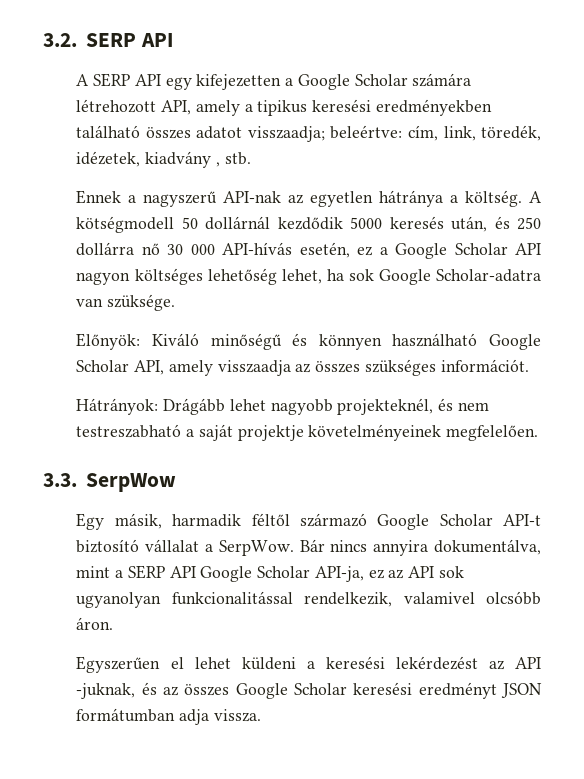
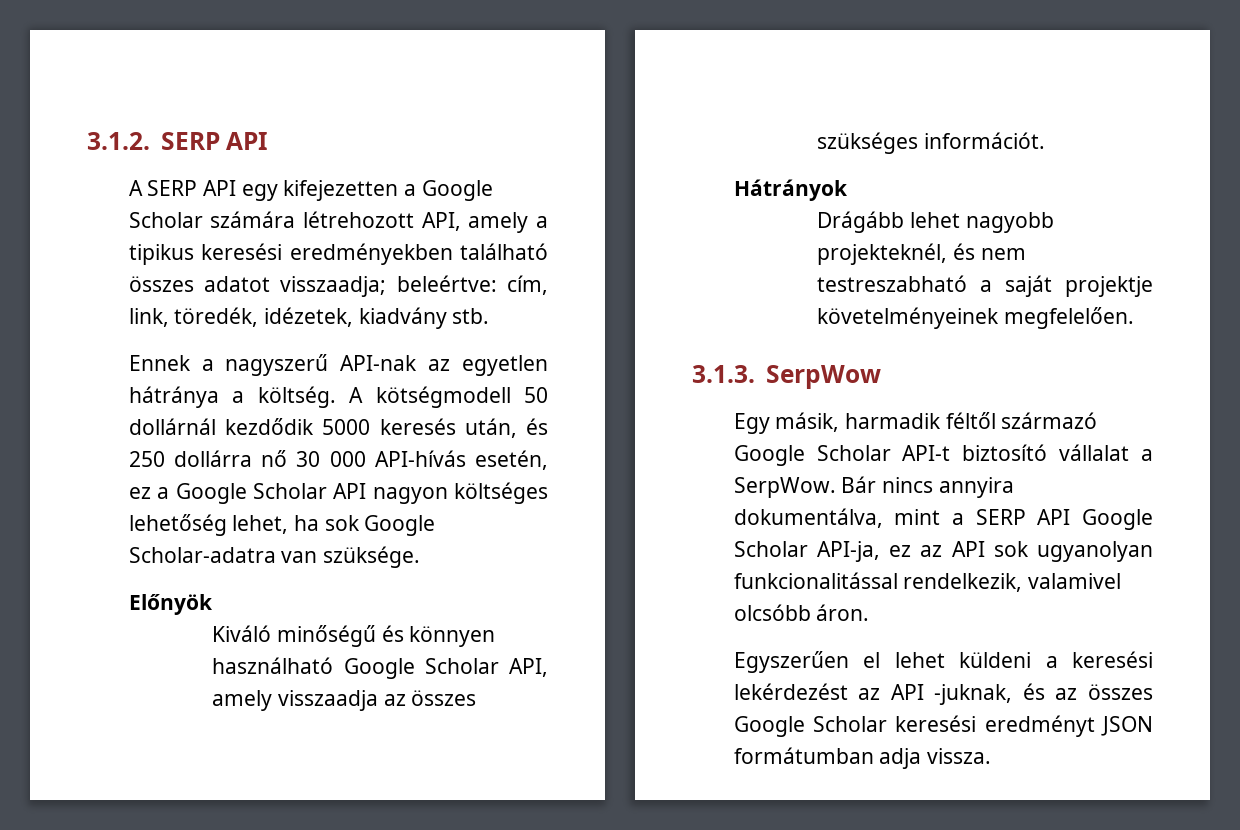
- 3.2. SERP API
+ 3.1.2. SERP API
- A SERP API egy kifejezetten a Google Scholar számára létrehozott API, amely a tipikus keresési eredményekben található összes adatot visszaadja; beleértve: cím, link, töredék, idézetek, kiadvány , stb.
+ A SERP API egy kifejezetten a Google Scholar számára létrehozott API, amely a tipikus keresési eredményekben található összes adatot visszaadja; beleértve: cím, link, töredék, idézetek, kiadvány stb.
- Előnyök: Kiváló minőségű és könnyen használható Google Scholar API, amely visszaadja az összes szükséges információt.
+ Előnyök
+ Kiváló minőségű és könnyen használható Google Scholar API, amely visszaadja az összes szükséges információt.
- Hátrányok: Drágább lehet nagyobb projekteknél, és nem testreszabható a saját projektje követelményeinek megfelelően.
+ Hátrányok
+ Drágább lehet nagyobb projekteknél, és nem testreszabható a saját projektje követelményeinek megfelelően.
- 3.3. SerpWow
+ 3.1.3. SerpWow

